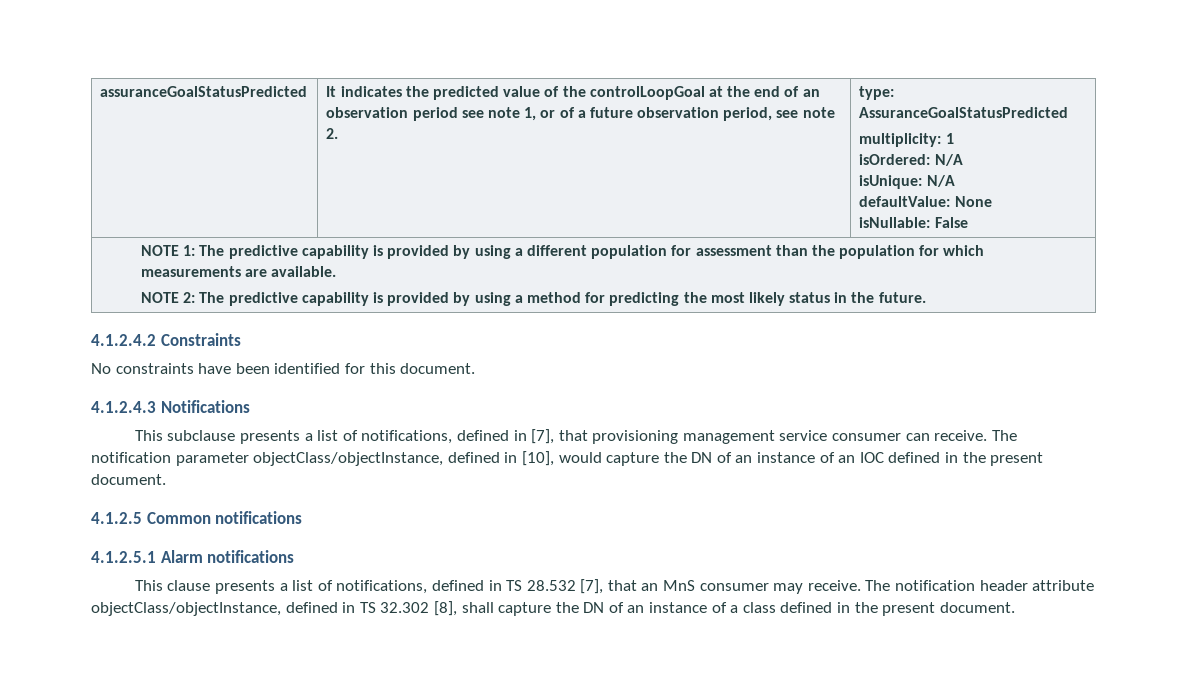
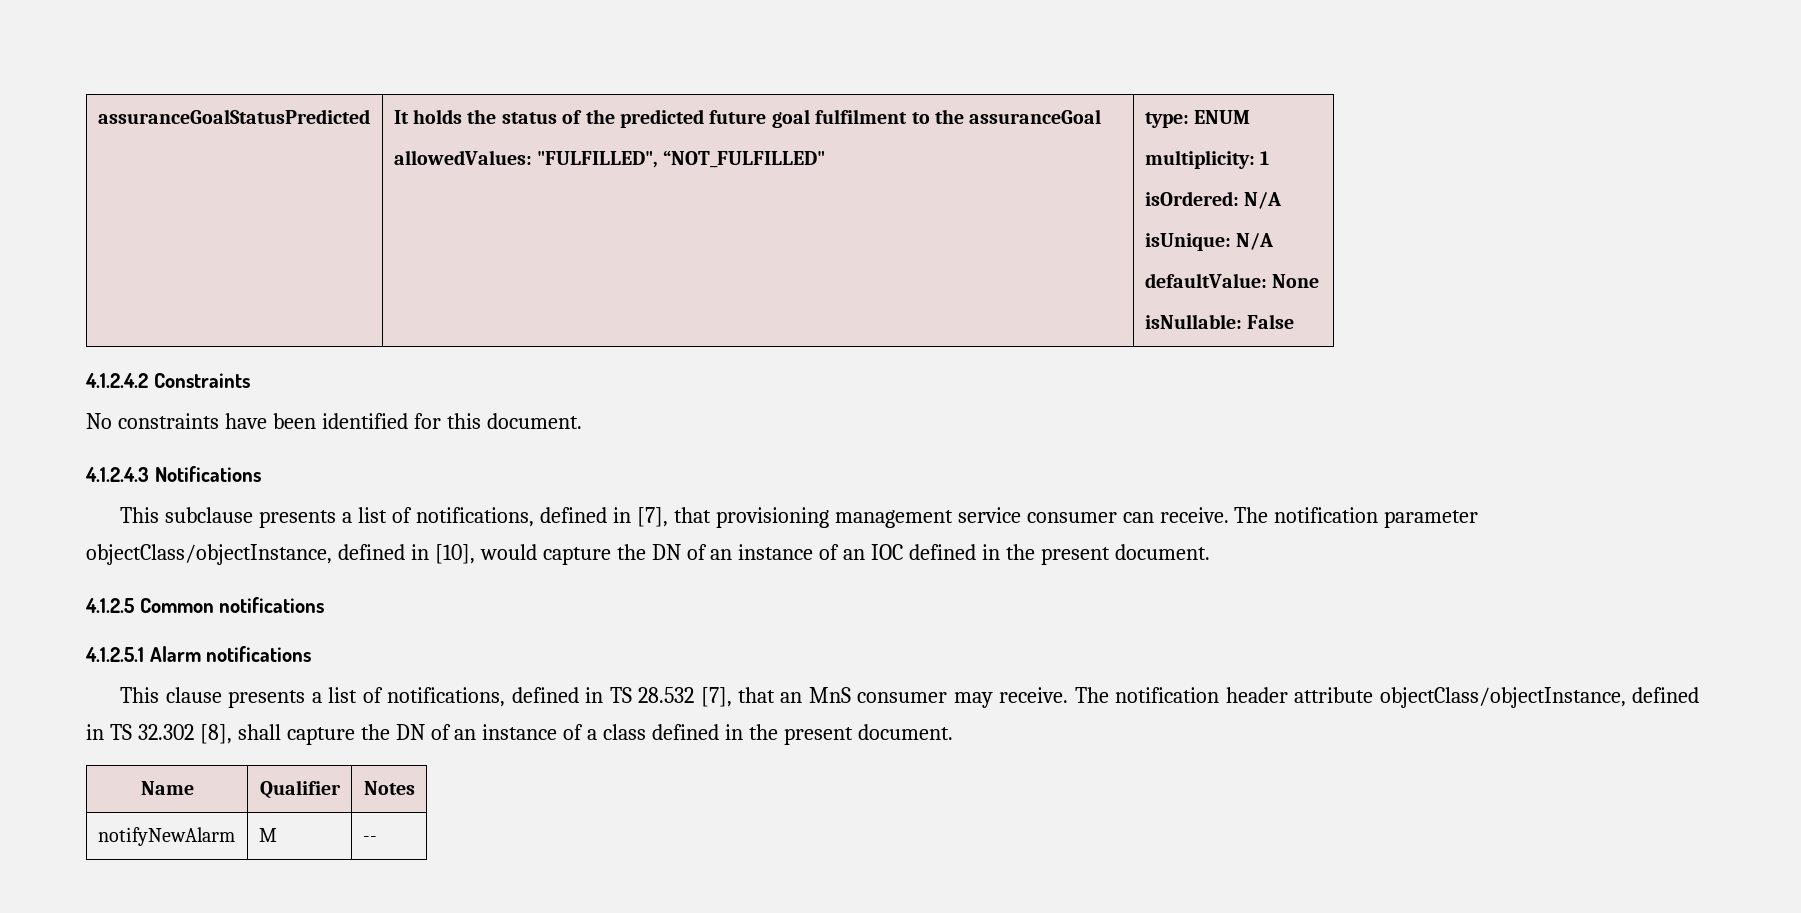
- assuranceGoalStatusPredicted | It indicates the predicted value of the controlLoopGoal at the end of an observation period see note 1, or of a future observation period, see note 2. | type: AssuranceGoalStatusPredicted
+ assuranceGoalStatusPredicted | It holds the status of the predicted future goal fulfilment to the assuranceGoal
+ allowedValues: "FULFILLED", “NOT_FULFILLED" | type: ENUM
- NOTE 1: The predictive capability is provided by using a different population for assessment than the population for which measurements are available.
- NOTE 2: The predictive capability is provided by using a method for predicting the most likely status in the future.
+ Name | Qualifier | Notes
+ notifyNewAlarm | M | --

